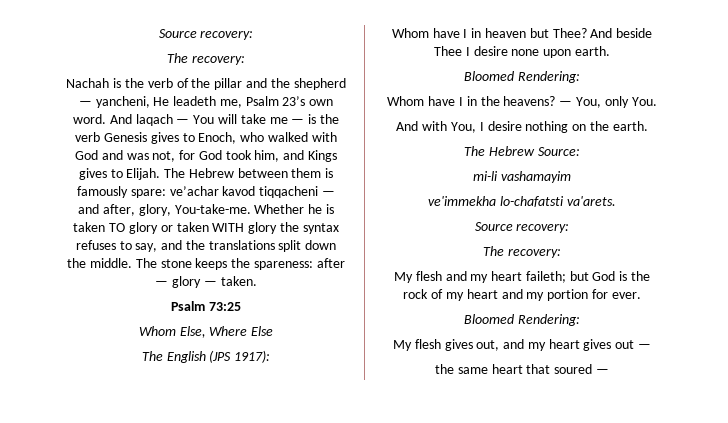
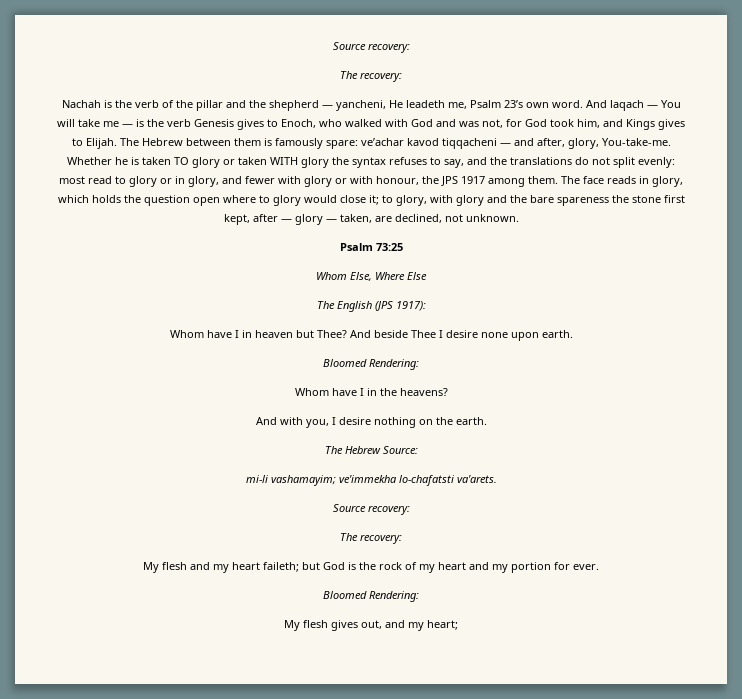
- Whether he is taken TO glory or taken WITH glory the syntax refuses to say, and the translations split down the middle. The stone keeps the spareness: after — glory — taken.
+ Whether he is taken TO glory or taken WITH glory the syntax refuses to say, and the translations do not split evenly: most read to glory or in glory, and fewer with glory or with honour, the JPS 1917 among them. The face reads in glory, which holds the question open where to glory would close it; to glory, with glory and the bare spareness the stone first kept, after — glory — taken, are declined, not unknown.
- — You, only You.
- And with You, I desire nothing on the earth.
+ And with you, I desire nothing on the earth.
- mi-li vashamayim
- ve'immekha lo-chafatsti va'arets.
+ mi-li vashamayim; ve'immekha lo-chafatsti va'arets.
- My flesh gives out, and my heart gives out —
- the same heart that soured —
+ My flesh gives out, and my heart;

